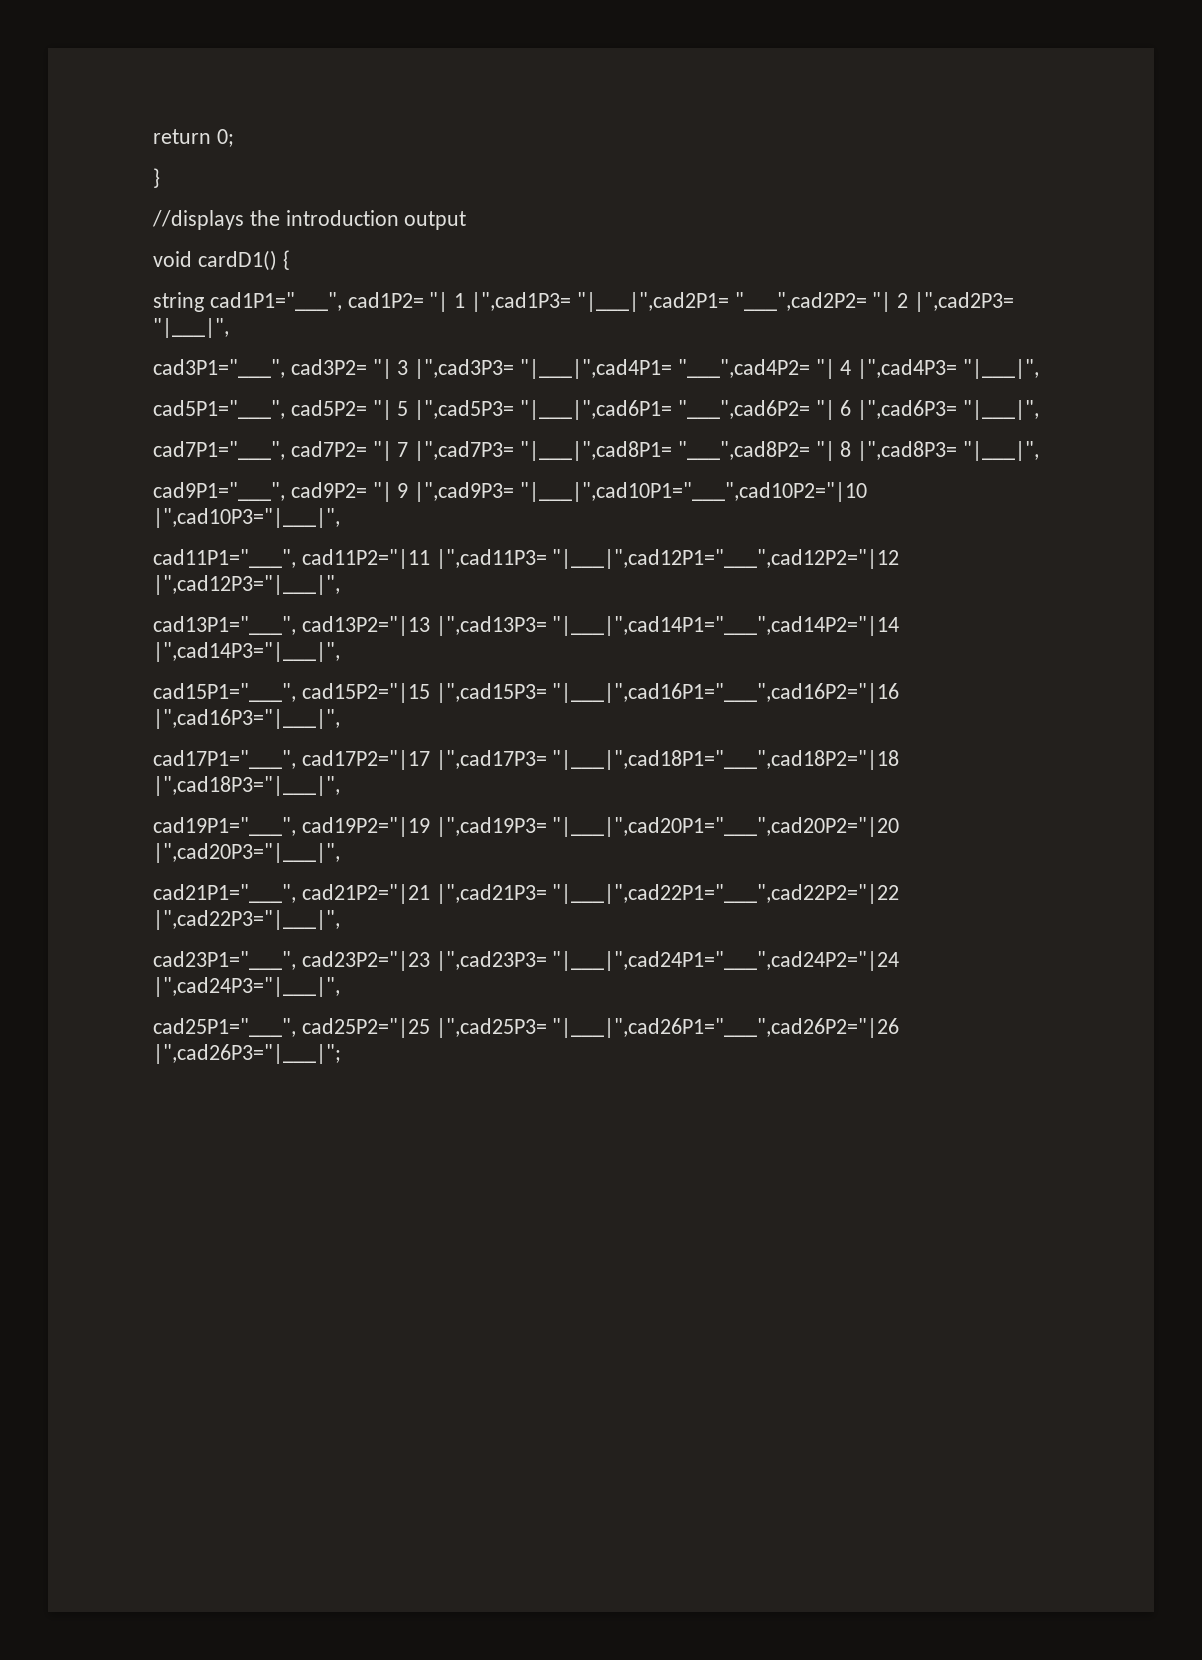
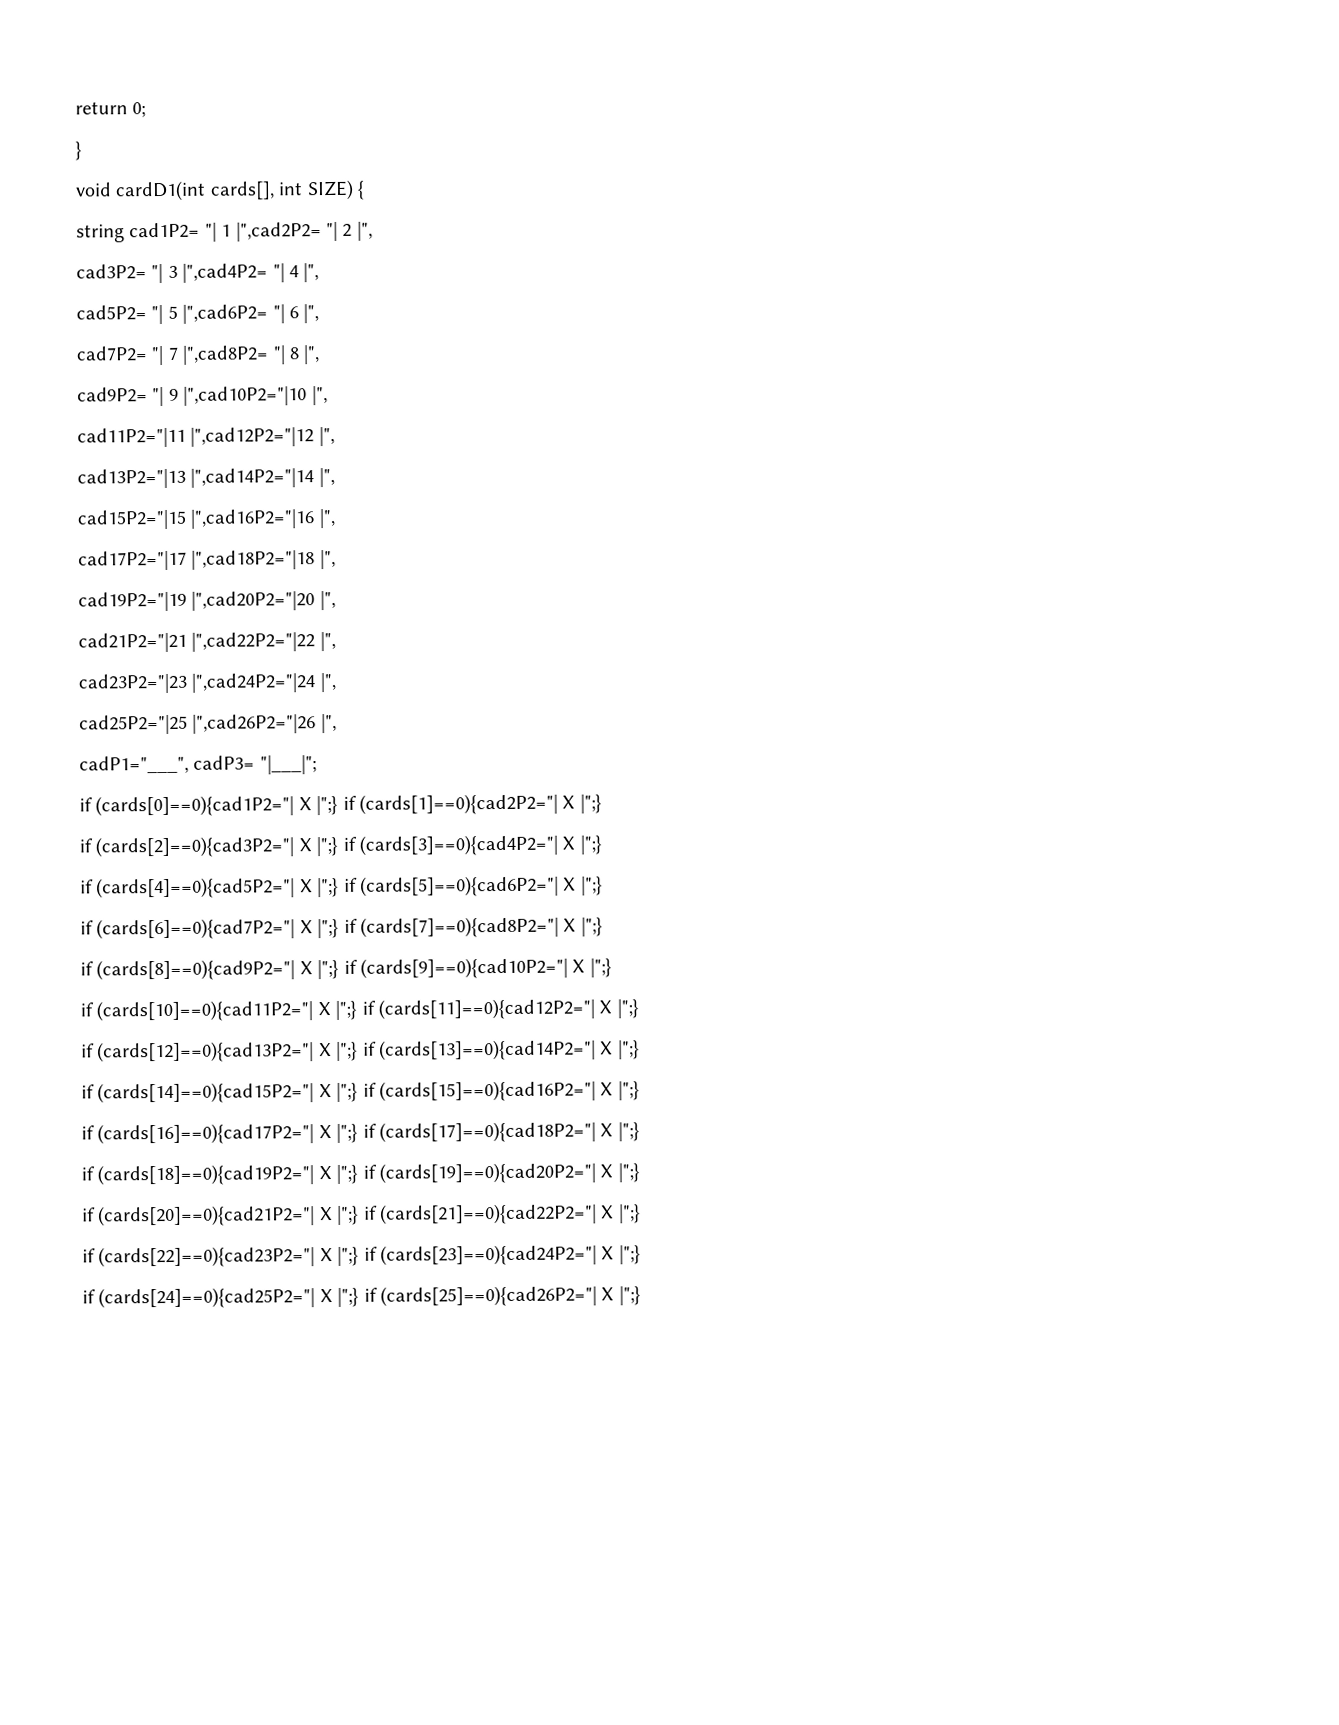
- //displays the introduction output
- void cardD1() {
+ void cardD1(int cards[], int SIZE) {
- string cad1P1="___", cad1P2= "| 1 |",cad1P3= "|___|",cad2P1= "___",cad2P2= "| 2 |",cad2P3= "|___|",
- cad3P1="___", cad3P2= "| 3 |",cad3P3= "|___|",cad4P1= "___",cad4P2= "| 4 |",cad4P3= "|___|",
- cad5P1="___", cad5P2= "| 5 |",cad5P3= "|___|",cad6P1= "___",cad6P2= "| 6 |",cad6P3= "|___|",
- cad7P1="___", cad7P2= "| 7 |",cad7P3= "|___|",cad8P1= "___",cad8P2= "| 8 |",cad8P3= "|___|",
- cad9P1="___", cad9P2= "| 9 |",cad9P3= "|___|",cad10P1="___",cad10P2="|10 |",cad10P3="|___|",
- cad11P1="___", cad11P2="|11 |",cad11P3= "|___|",cad12P1="___",cad12P2="|12 |",cad12P3="|___|",
- cad13P1="___", cad13P2="|13 |",cad13P3= "|___|",cad14P1="___",cad14P2="|14 |",cad14P3="|___|",
- cad15P1="___", cad15P2="|15 |",cad15P3= "|___|",cad16P1="___",cad16P2="|16 |",cad16P3="|___|",
- cad17P1="___", cad17P2="|17 |",cad17P3= "|___|",cad18P1="___",cad18P2="|18 |",cad18P3="|___|",
- cad19P1="___", cad19P2="|19 |",cad19P3= "|___|",cad20P1="___",cad20P2="|20 |",cad20P3="|___|",
- cad21P1="___", cad21P2="|21 |",cad21P3= "|___|",cad22P1="___",cad22P2="|22 |",cad22P3="|___|",
- cad23P1="___", cad23P2="|23 |",cad23P3= "|___|",cad24P1="___",cad24P2="|24 |",cad24P3="|___|",
- cad25P1="___", cad25P2="|25 |",cad25P3= "|___|",cad26P1="___",cad26P2="|26 |",cad26P3="|___|";
+ string cad1P2= "| 1 |",cad2P2= "| 2 |",
+ cad3P2= "| 3 |",cad4P2= "| 4 |",
+ cad5P2= "| 5 |",cad6P2= "| 6 |",
+ cad7P2= "| 7 |",cad8P2= "| 8 |",
+ cad9P2= "| 9 |",cad10P2="|10 |",
+ cad11P2="|11 |",cad12P2="|12 |",
+ cad13P2="|13 |",cad14P2="|14 |",
+ cad15P2="|15 |",cad16P2="|16 |",
+ cad17P2="|17 |",cad18P2="|18 |",
+ cad19P2="|19 |",cad20P2="|20 |",
+ cad21P2="|21 |",cad22P2="|22 |",
+ cad23P2="|23 |",cad24P2="|24 |",
+ cad25P2="|25 |",cad26P2="|26 |",
+ cadP1="___", cadP3= "|___|";
+ if (cards[0]==0){cad1P2="| X |";} if (cards[1]==0){cad2P2="| X |";}
+ if (cards[2]==0){cad3P2="| X |";} if (cards[3]==0){cad4P2="| X |";}
+ if (cards[4]==0){cad5P2="| X |";} if (cards[5]==0){cad6P2="| X |";}
+ if (cards[6]==0){cad7P2="| X |";} if (cards[7]==0){cad8P2="| X |";}
+ if (cards[8]==0){cad9P2="| X |";} if (cards[9]==0){cad10P2="| X |";}
+ if (cards[10]==0){cad11P2="| X |";} if (cards[11]==0){cad12P2="| X |";}
+ if (cards[12]==0){cad13P2="| X |";} if (cards[13]==0){cad14P2="| X |";}
+ if (cards[14]==0){cad15P2="| X |";} if (cards[15]==0){cad16P2="| X |";}
+ if (cards[16]==0){cad17P2="| X |";} if (cards[17]==0){cad18P2="| X |";}
+ if (cards[18]==0){cad19P2="| X |";} if (cards[19]==0){cad20P2="| X |";}
+ if (cards[20]==0){cad21P2="| X |";} if (cards[21]==0){cad22P2="| X |";}
+ if (cards[22]==0){cad23P2="| X |";} if (cards[23]==0){cad24P2="| X |";}
+ if (cards[24]==0){cad25P2="| X |";} if (cards[25]==0){cad26P2="| X |";}

